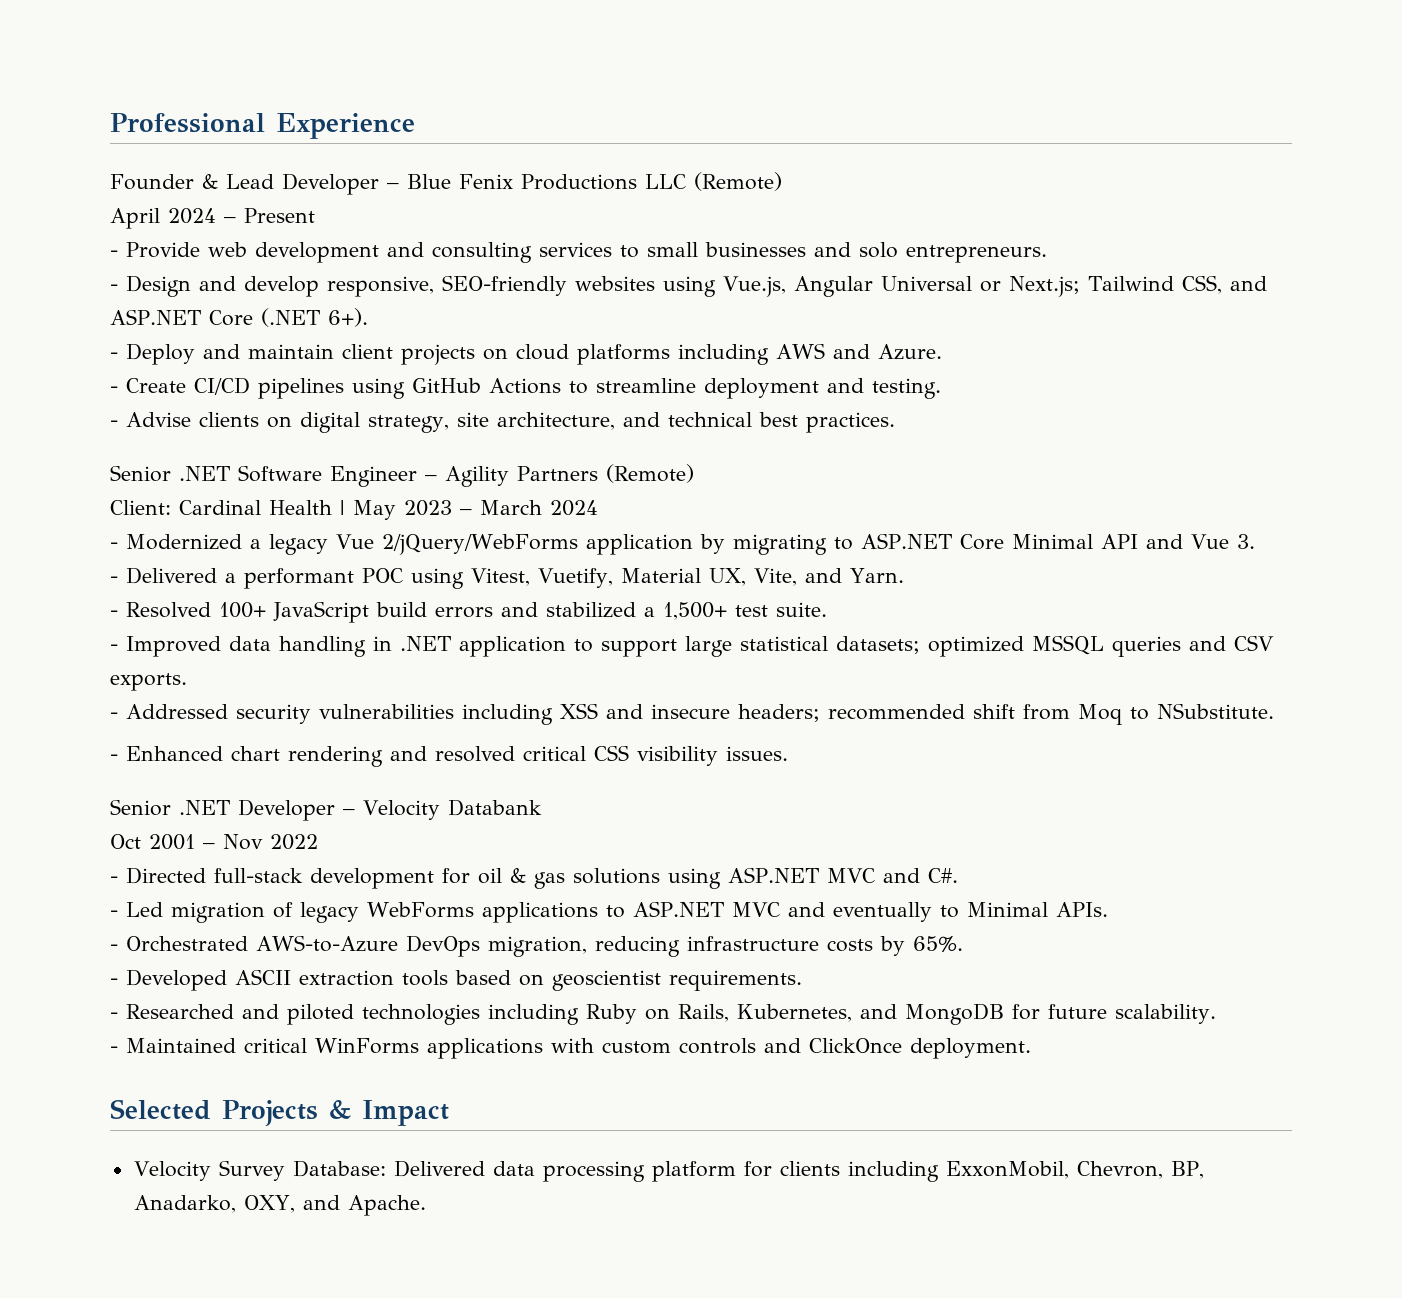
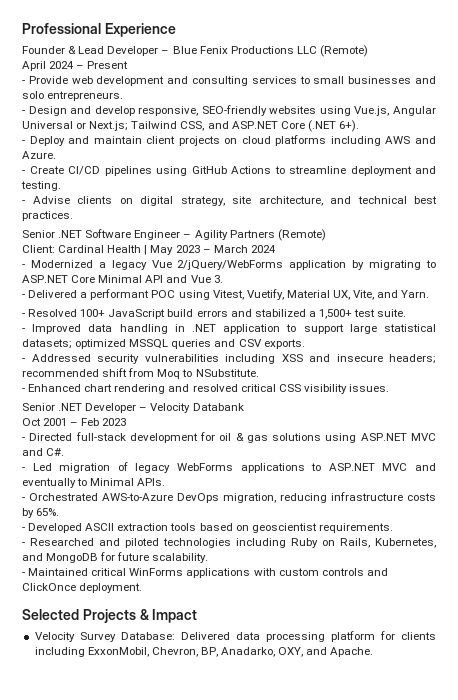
- Oct 2001 – Nov 2022
+ Oct 2001 – Feb 2023

